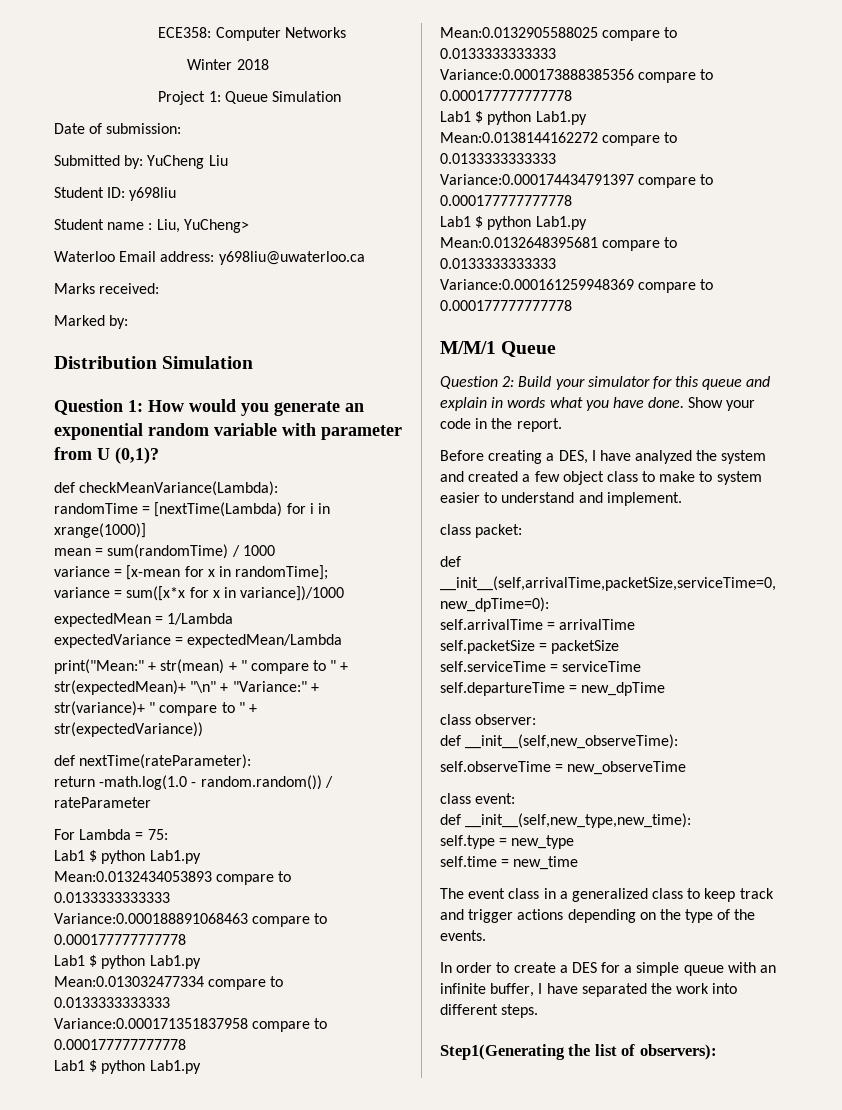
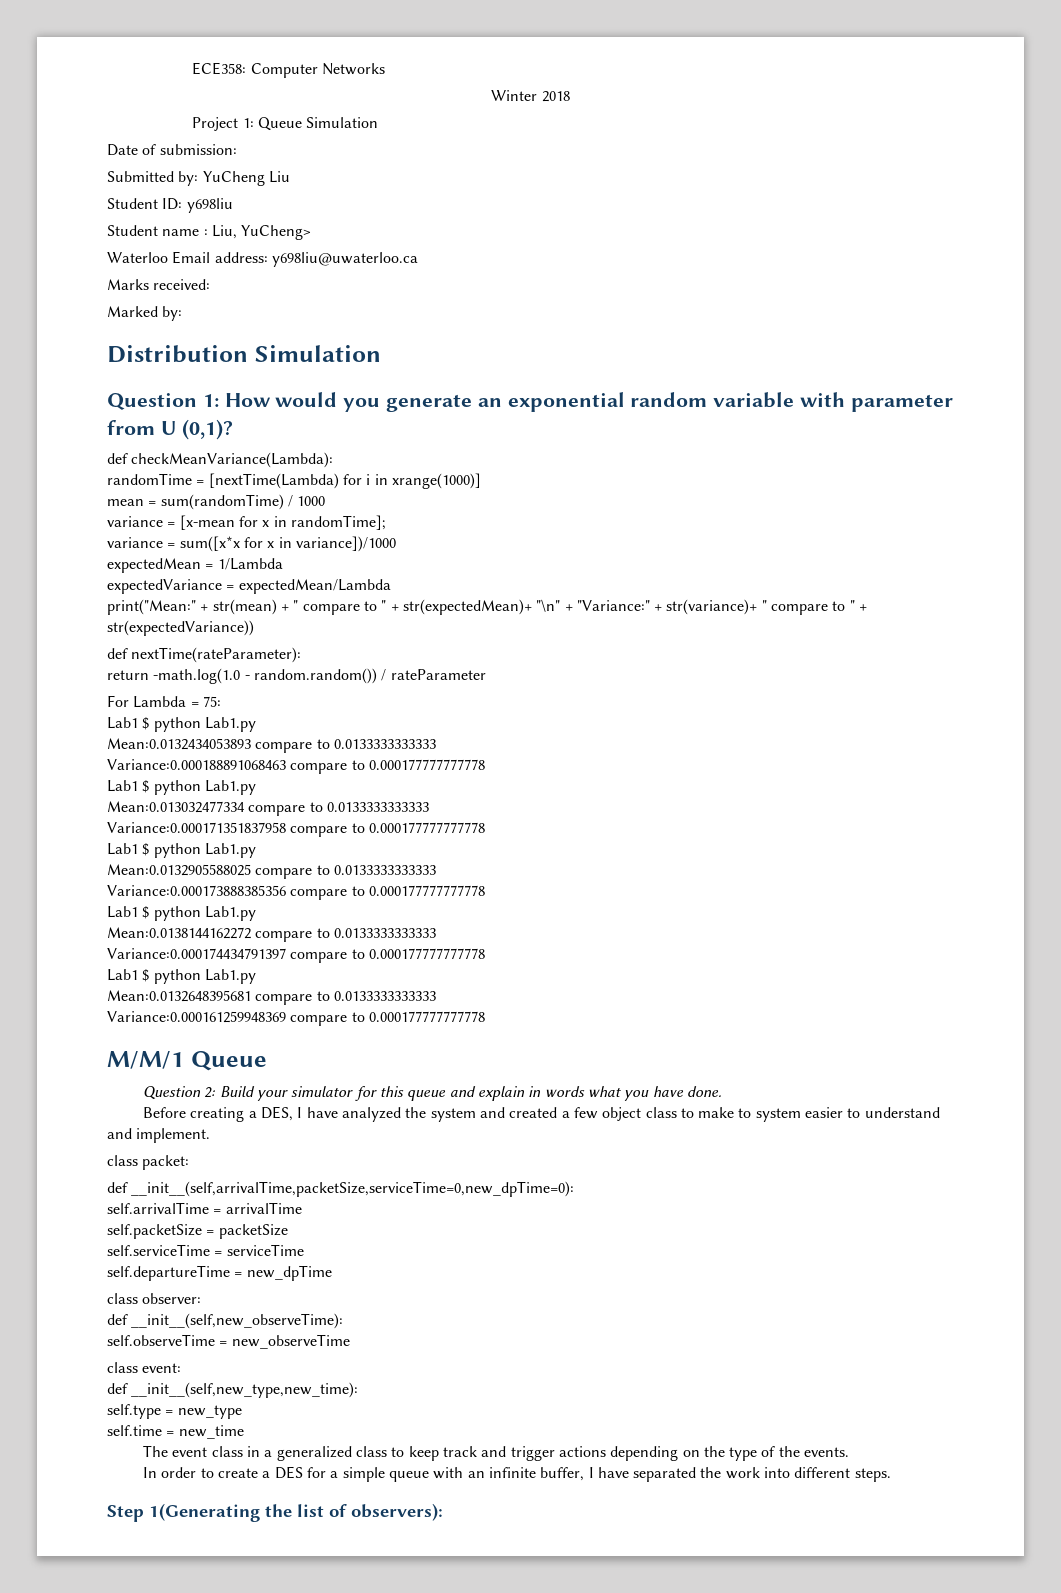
- Show your code in the report.
- Step1(Generating the list of observers):
+ Step 1(Generating the list of observers):

